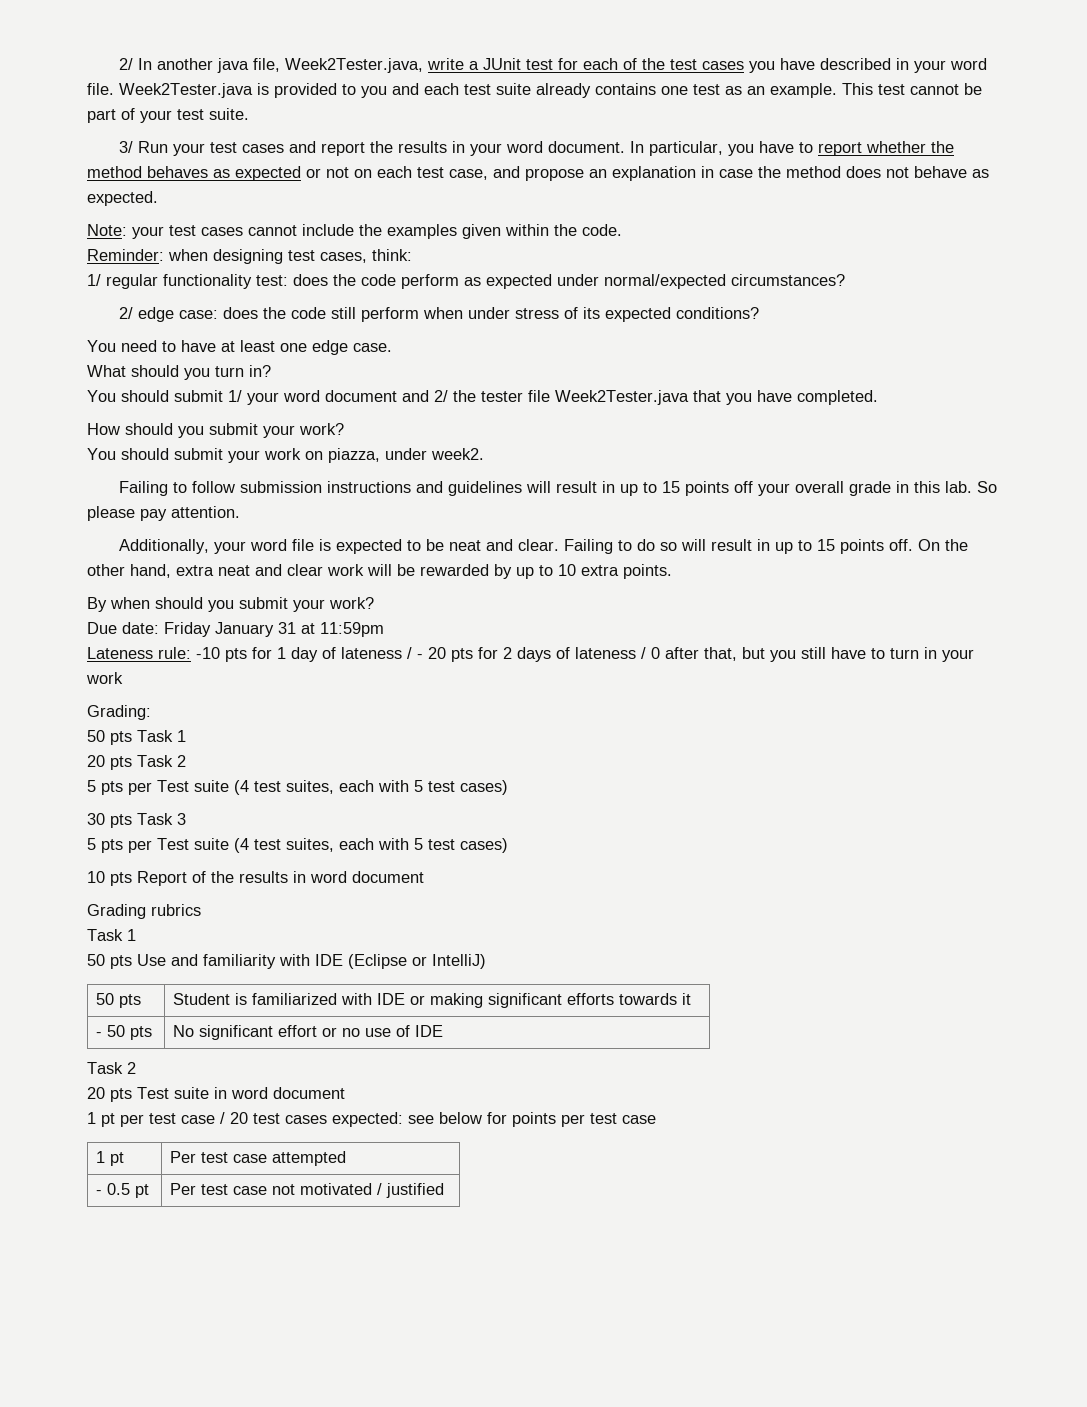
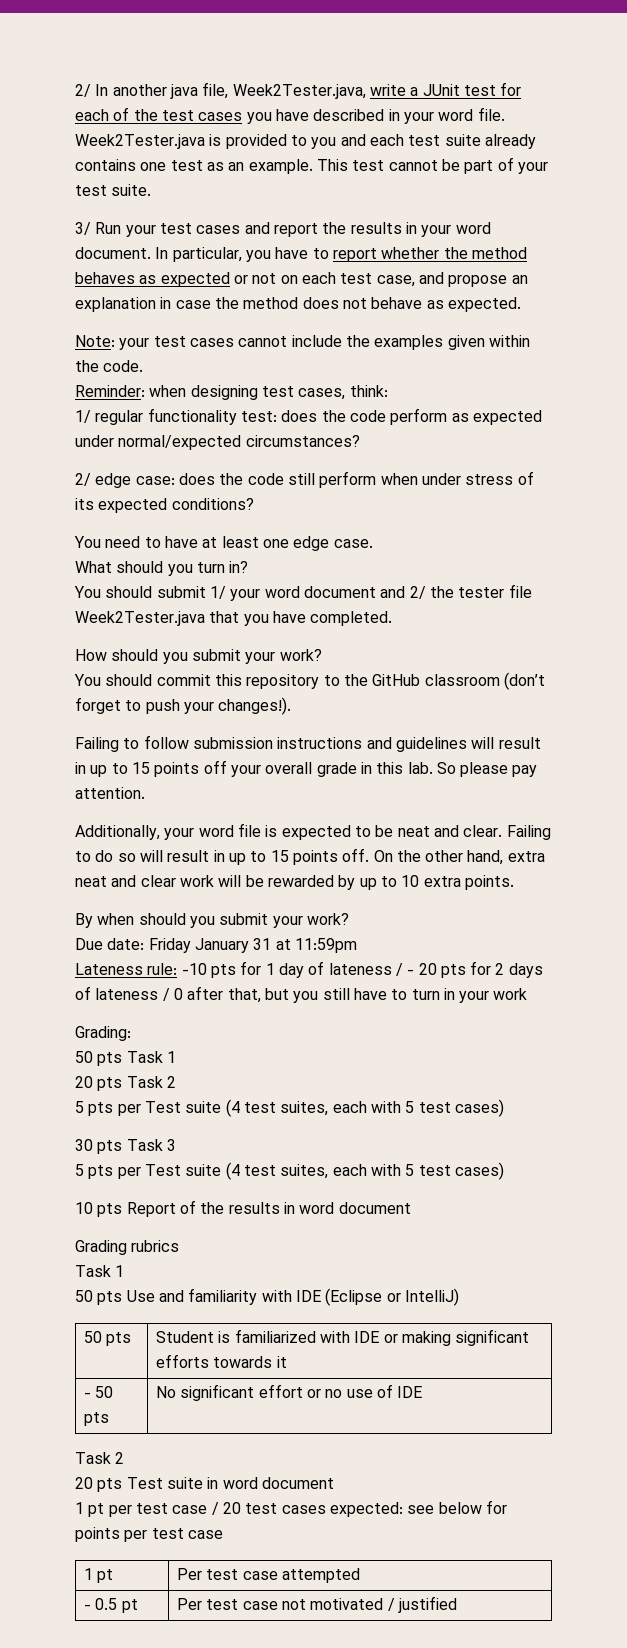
- You should submit your work on piazza, under week2.
+ You should commit this repository to the GitHub classroom (don’t forget to push your changes!).

